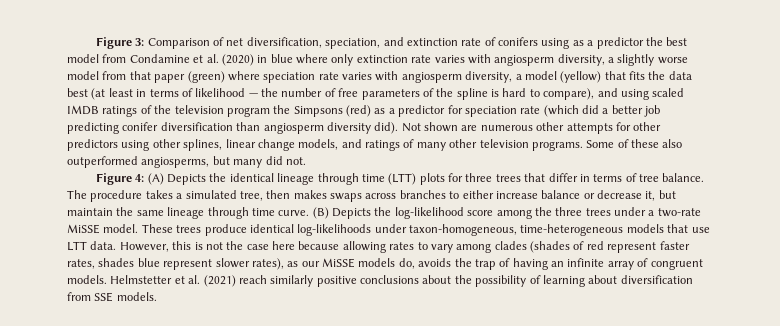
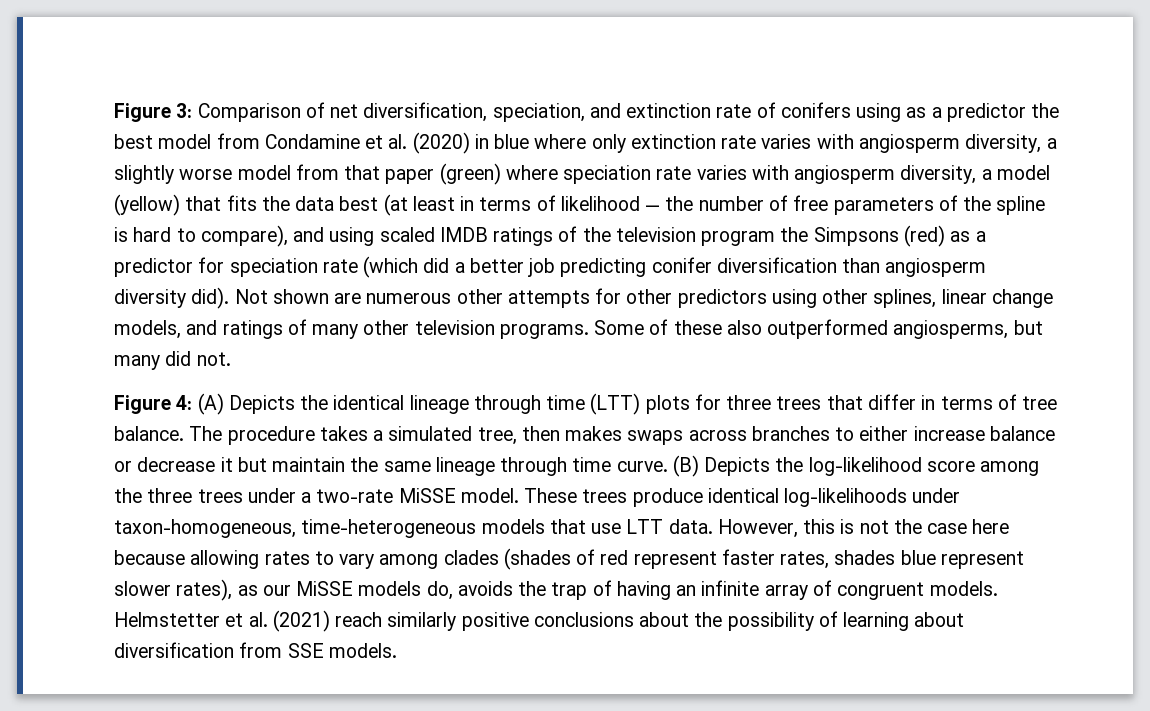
- The procedure takes a simulated tree, then makes swaps across branches to either increase balance or decrease it, but maintain the same lineage through time curve.
+ The procedure takes a simulated tree, then makes swaps across branches to either increase balance or decrease it but maintain the same lineage through time curve.

